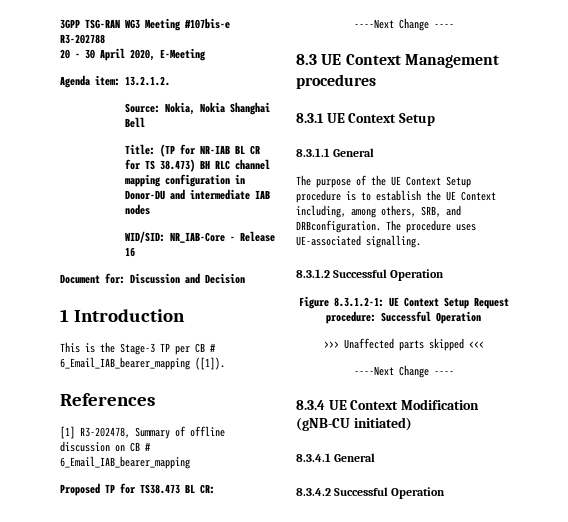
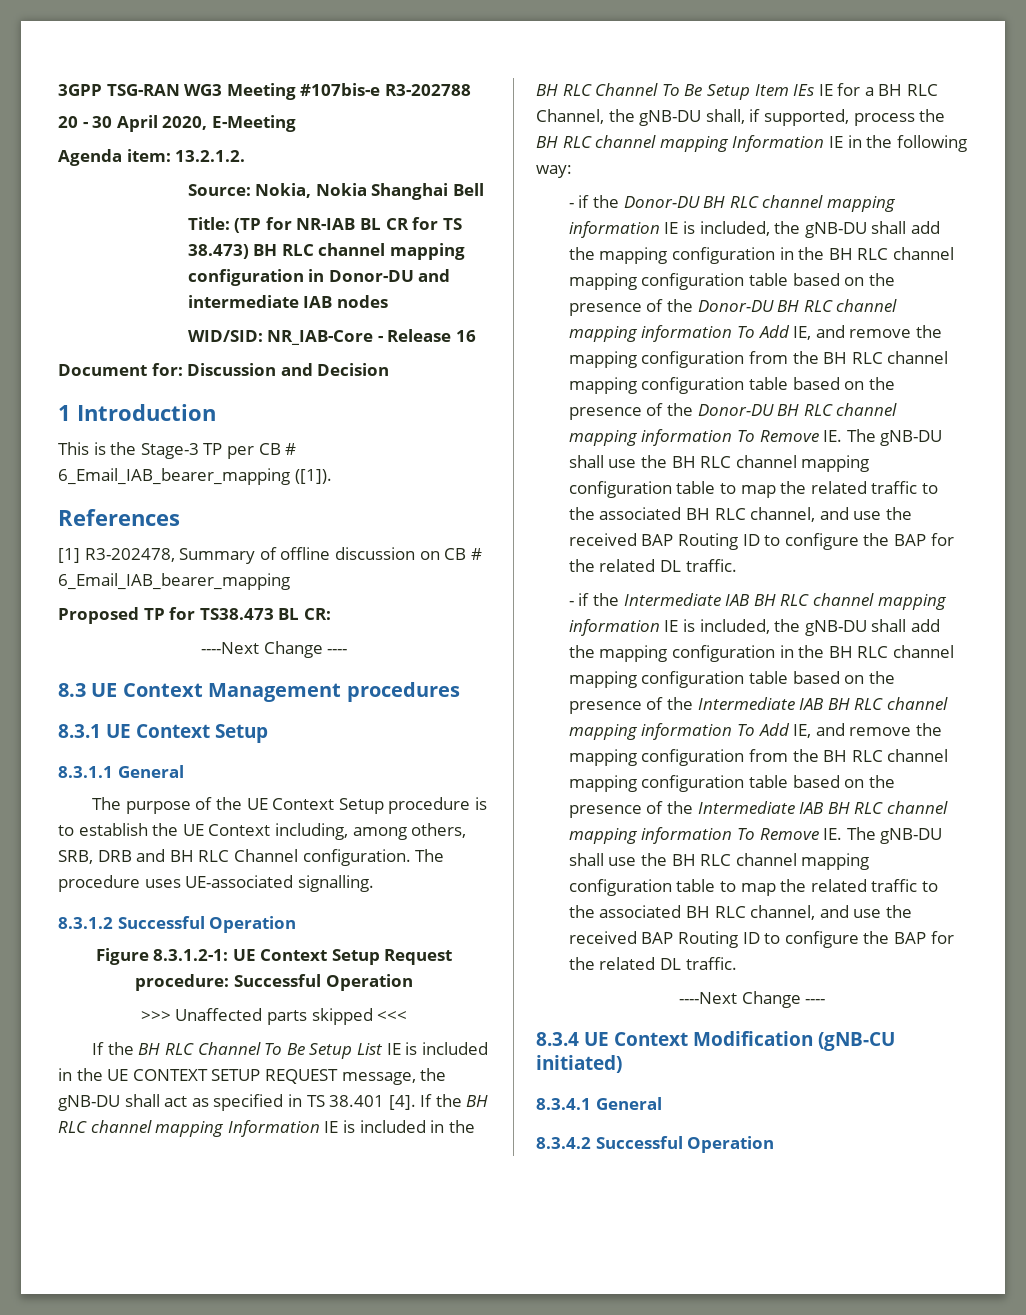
- The purpose of the UE Context Setup procedure is to establish the UE Context including, among others, SRB, and DRBconfiguration.
+ The purpose of the UE Context Setup procedure is to establish the UE Context including, among others, SRB, DRB and BH RLC Channel configuration.
+ If the BH RLC Channel To Be Setup List IE is included in the UE CONTEXT SETUP REQUEST message, the gNB-DU shall act as specified in TS 38.401 [4]. If the BH RLC channel mapping Information IE is included in the BH RLC Channel To Be Setup Item IEs IE for a BH RLC Channel, the gNB-DU shall, if supported, process the BH RLC channel mapping Information IE in the following way:
+ - if the Donor-DU BH RLC channel mapping information IE is included, the gNB-DU shall add the mapping configuration in the BH RLC channel mapping configuration table based on the presence of the Donor-DU BH RLC channel mapping information To Add IE, and remove the mapping configuration from the BH RLC channel mapping configuration table based on the presence of the Donor-DU BH RLC channel mapping information To Remove IE. The gNB-DU shall use the BH RLC channel mapping configuration table to map the related traffic to the associated BH RLC channel, and use the received BAP Routing ID to configure the BAP for the related DL traffic.
+ - if the Intermediate IAB BH RLC channel mapping information IE is included, the gNB-DU shall add the mapping configuration in the BH RLC channel mapping configuration table based on the presence of the Intermediate IAB BH RLC channel mapping information To Add IE, and remove the mapping configuration from the BH RLC channel mapping configuration table based on the presence of the Intermediate IAB BH RLC channel mapping information To Remove IE. The gNB-DU shall use the BH RLC channel mapping configuration table to map the related traffic to the associated BH RLC channel, and use the received BAP Routing ID to configure the BAP for the related DL traffic.

